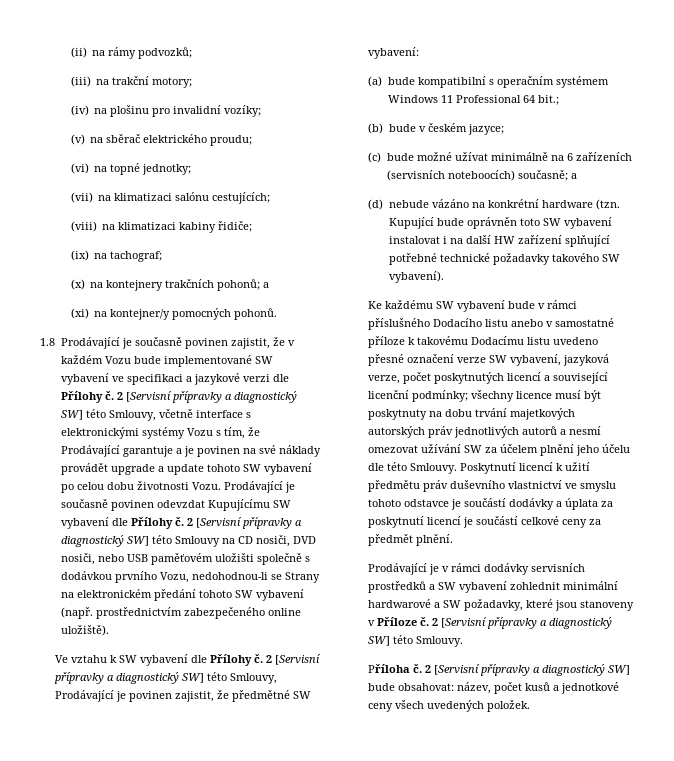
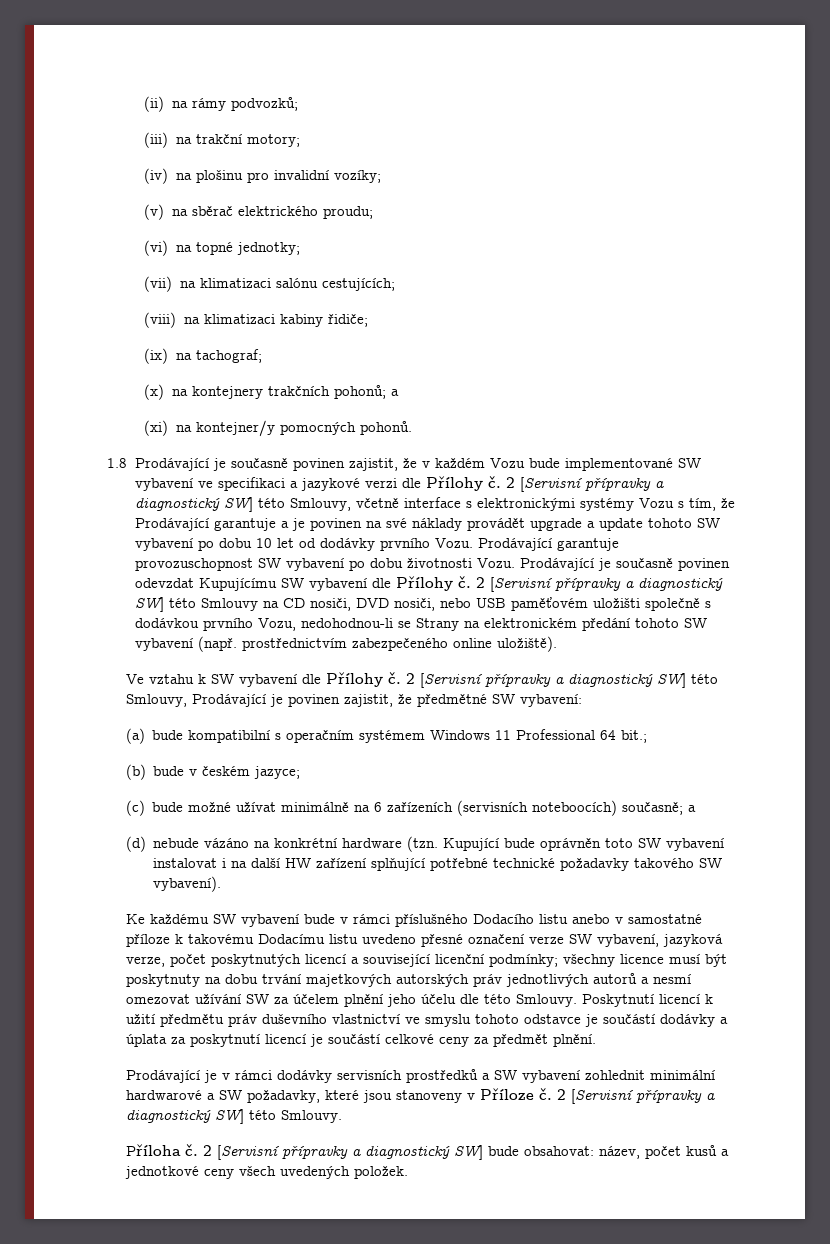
- 2 [Servisní přípravky a diagnostický SW] této Smlouvy, včetně interface s elektronickými systémy Vozu s tím, že Prodávající garantuje a je povinen na své náklady provádět upgrade a update tohoto SW vybavení po celou dobu životnosti Vozu.
+ 2 [Servisní přípravky a diagnostický SW] této Smlouvy, včetně interface s elektronickými systémy Vozu s tím, že Prodávající garantuje a je povinen na své náklady provádět upgrade a update tohoto SW vybavení po dobu 10 let od dodávky prvního Vozu. Prodávající garantuje provozuschopnost SW vybavení po dobu životnosti Vozu.

